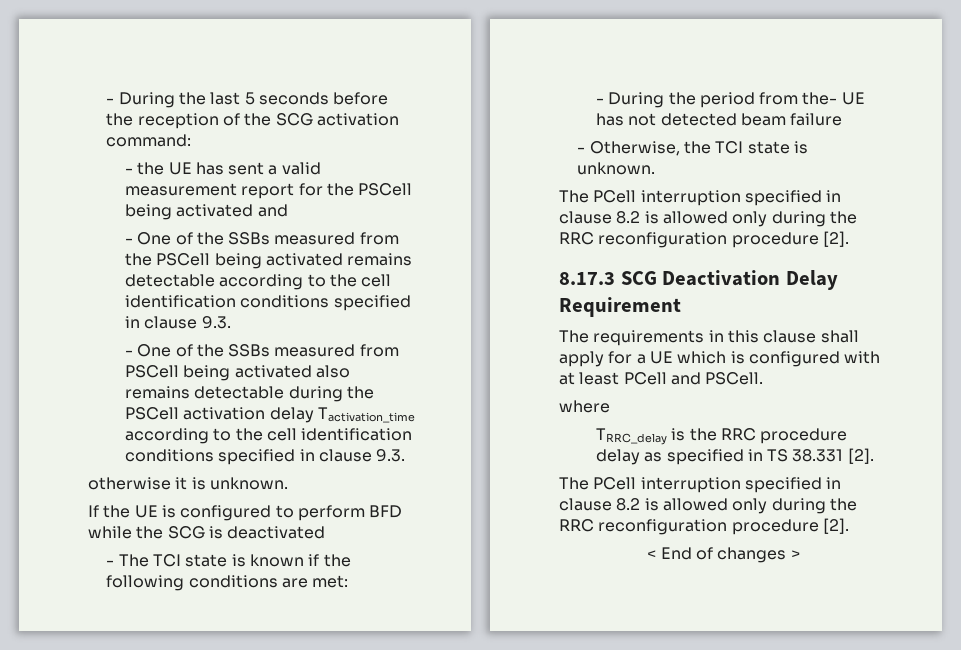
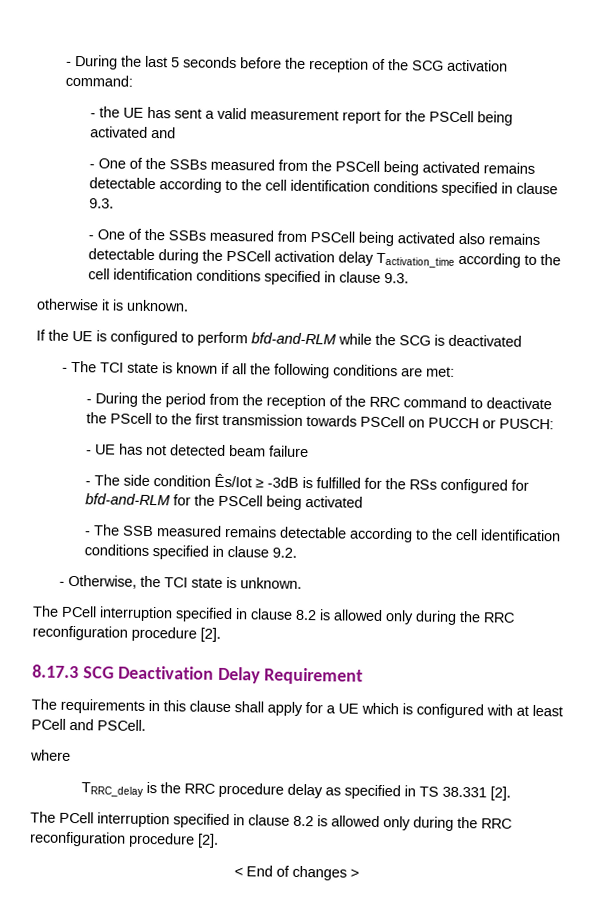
- If the UE is configured to perform BFD while the SCG is deactivated
+ If the UE is configured to perform bfd-and-RLM while the SCG is deactivated
- - The TCI state is known if the following conditions are met:
+ - The TCI state is known if all the following conditions are met:
- - During the period from the- UE has not detected beam failure
+ - During the period from the reception of the RRC command to deactivate the PScell to the first transmission towards PSCell on PUCCH or PUSCH:
+ - UE has not detected beam failure
+ - The side condition Ês/Iot ≥ -3dB is fulfilled for the RSs configured for bfd-and-RLM for the PSCell being activated
+ - The SSB measured remains detectable according to the cell identification conditions specified in clause 9.2.

